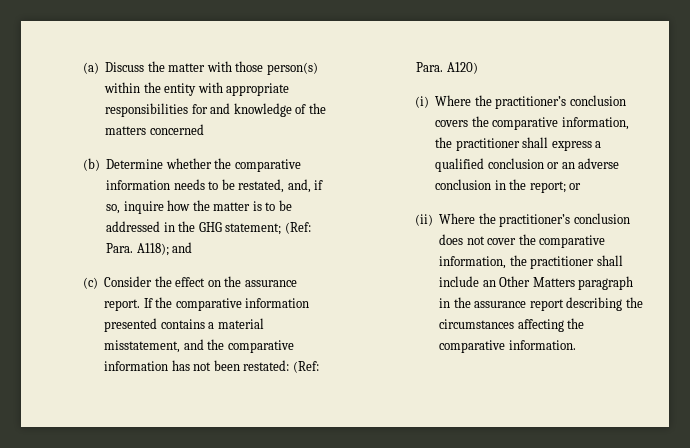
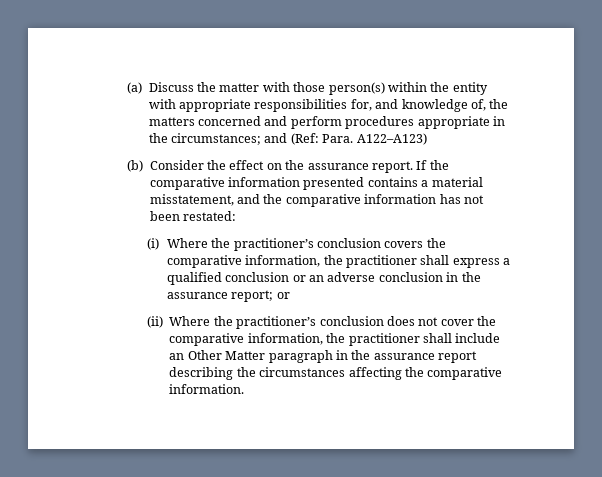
- (a) Discuss the matter with those person(s) within the entity with appropriate responsibilities for and knowledge of the matters concerned
- (b) Determine whether the comparative information needs to be restated, and, if so, inquire how the matter is to be addressed in the GHG statement; (Ref: Para. A118); and
- (c) Consider the effect on the assurance report.
+ (a) Discuss the matter with those person(s) within the entity with appropriate responsibilities for, and knowledge of, the matters concerned and perform procedures appropriate in the circumstances; and (Ref: Para. A122–A123)
+ (b) Consider the effect on the assurance report.
- If the comparative information presented contains a material misstatement, and the comparative information has not been restated: (Ref: Para. A120)
+ If the comparative information presented contains a material misstatement, and the comparative information has not been restated:
- (i) Where the practitioner’s conclusion covers the comparative information, the practitioner shall express a qualified conclusion or an adverse conclusion in the report; or
+ (i) Where the practitioner’s conclusion covers the comparative information, the practitioner shall express a qualified conclusion or an adverse conclusion in the assurance report; or
- (ii) Where the practitioner’s conclusion does not cover the comparative information, the practitioner shall include an Other Matters paragraph in the assurance report describing the circumstances affecting the comparative information.
+ (ii) Where the practitioner’s conclusion does not cover the comparative information, the practitioner shall include an Other Matter paragraph in the assurance report describing the circumstances affecting the comparative information.

